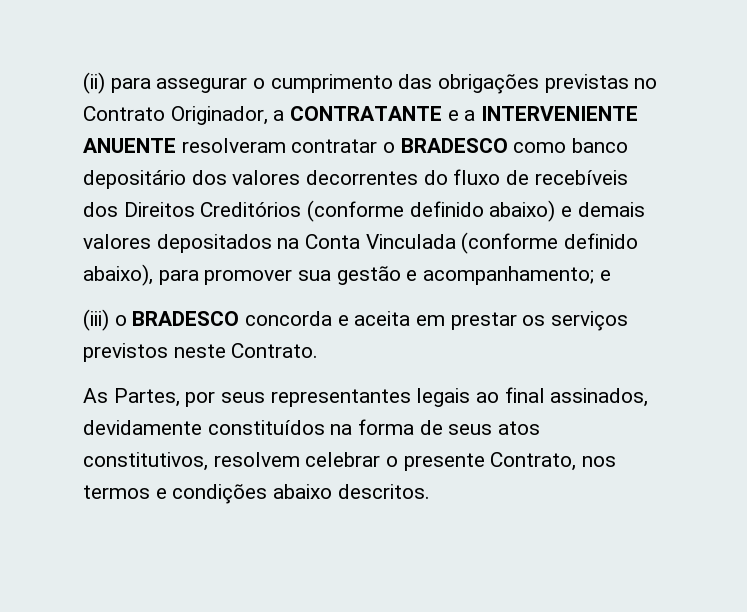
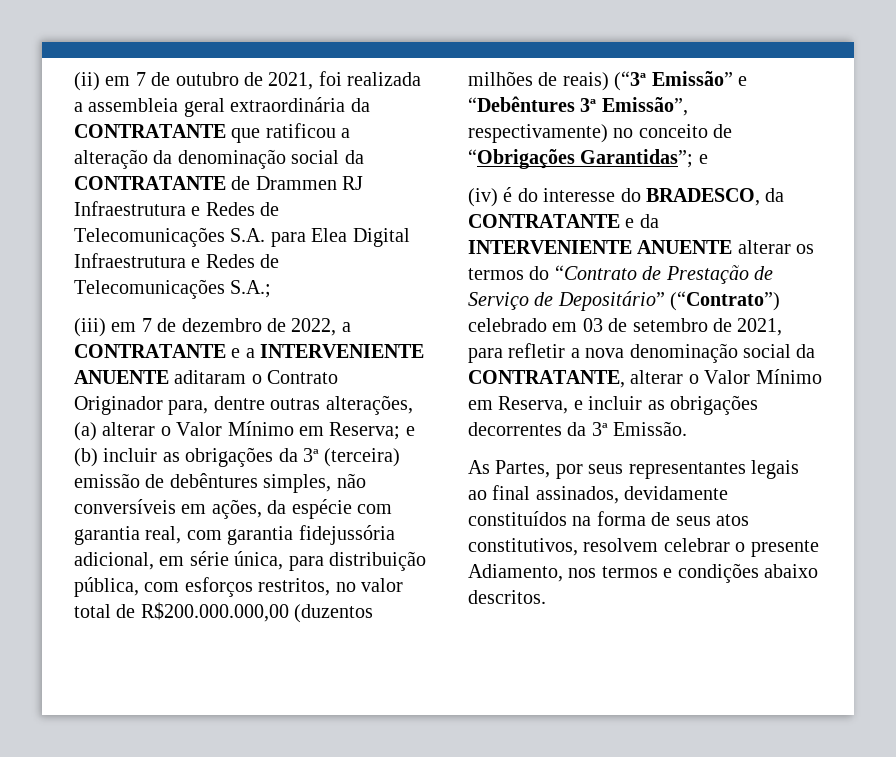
- (ii) para assegurar o cumprimento das obrigações previstas no Contrato Originador, a CONTRATANTE e a INTERVENIENTE ANUENTE resolveram contratar o BRADESCO como banco depositário dos valores decorrentes do fluxo de recebíveis dos Direitos Creditórios (conforme definido abaixo) e demais valores depositados na Conta Vinculada (conforme definido abaixo), para promover sua gestão e acompanhamento; e
- (iii) o BRADESCO concorda e aceita em prestar os serviços previstos neste Contrato.
+ (ii) em 7 de outubro de 2021, foi realizada a assembleia geral extraordinária da CONTRATANTE que ratificou a alteração da denominação social da CONTRATANTE de Drammen RJ Infraestrutura e Redes de Telecomunicações S.A. para Elea Digital Infraestrutura e Redes de Telecomunicações S.A.;
+ (iii) em 7 de dezembro de 2022, a CONTRATANTE e a INTERVENIENTE ANUENTE aditaram o Contrato Originador para, dentre outras alterações, (a) alterar o Valor Mínimo em Reserva; e (b) incluir as obrigações da 3ª (terceira) emissão de debêntures simples, não conversíveis em ações, da espécie com garantia real, com garantia fidejussória adicional, em série única, para distribuição pública, com esforços restritos, no valor total de R$200.000.000,00 (duzentos milhões de reais) (“3ª Emissão” e “Debêntures 3ª Emissão”, respectivamente) no conceito de “Obrigações Garantidas”; e
+ (iv) é do interesse do BRADESCO, da CONTRATANTE e da INTERVENIENTE ANUENTE alterar os termos do “Contrato de Prestação de Serviço de Depositário” (“Contrato”) celebrado em 03 de setembro de 2021, para refletir a nova denominação social da CONTRATANTE, alterar o Valor Mínimo em Reserva, e incluir as obrigações decorrentes da 3ª Emissão.
- As Partes, por seus representantes legais ao final assinados, devidamente constituídos na forma de seus atos constitutivos, resolvem celebrar o presente Contrato, nos termos e condições abaixo descritos.
+ As Partes, por seus representantes legais ao final assinados, devidamente constituídos na forma de seus atos constitutivos, resolvem celebrar o presente Adiamento, nos termos e condições abaixo descritos.

